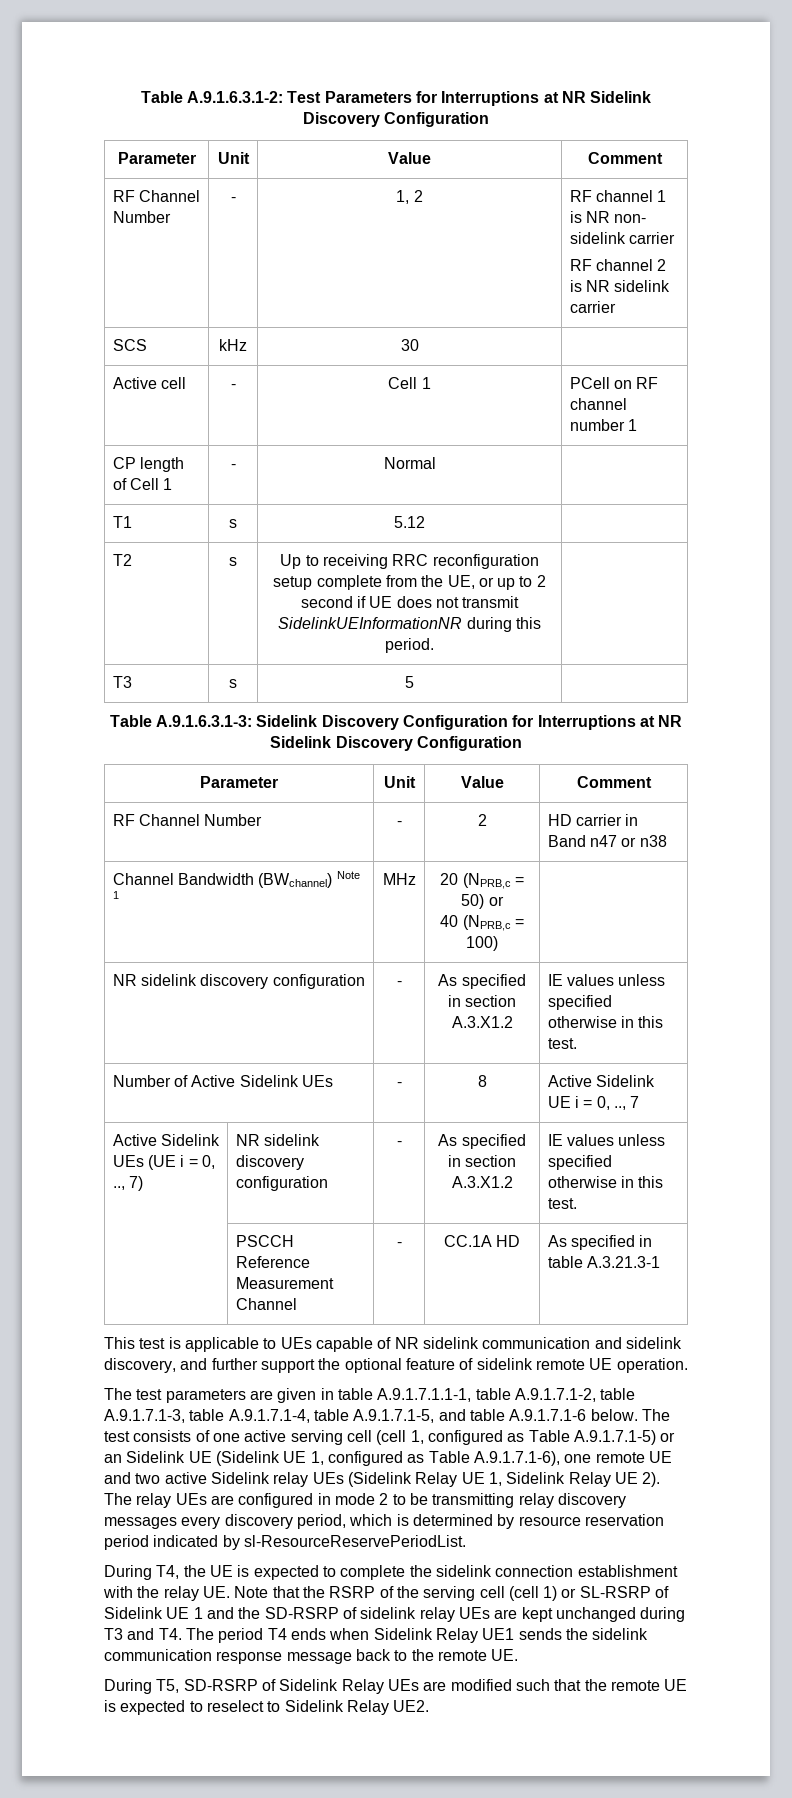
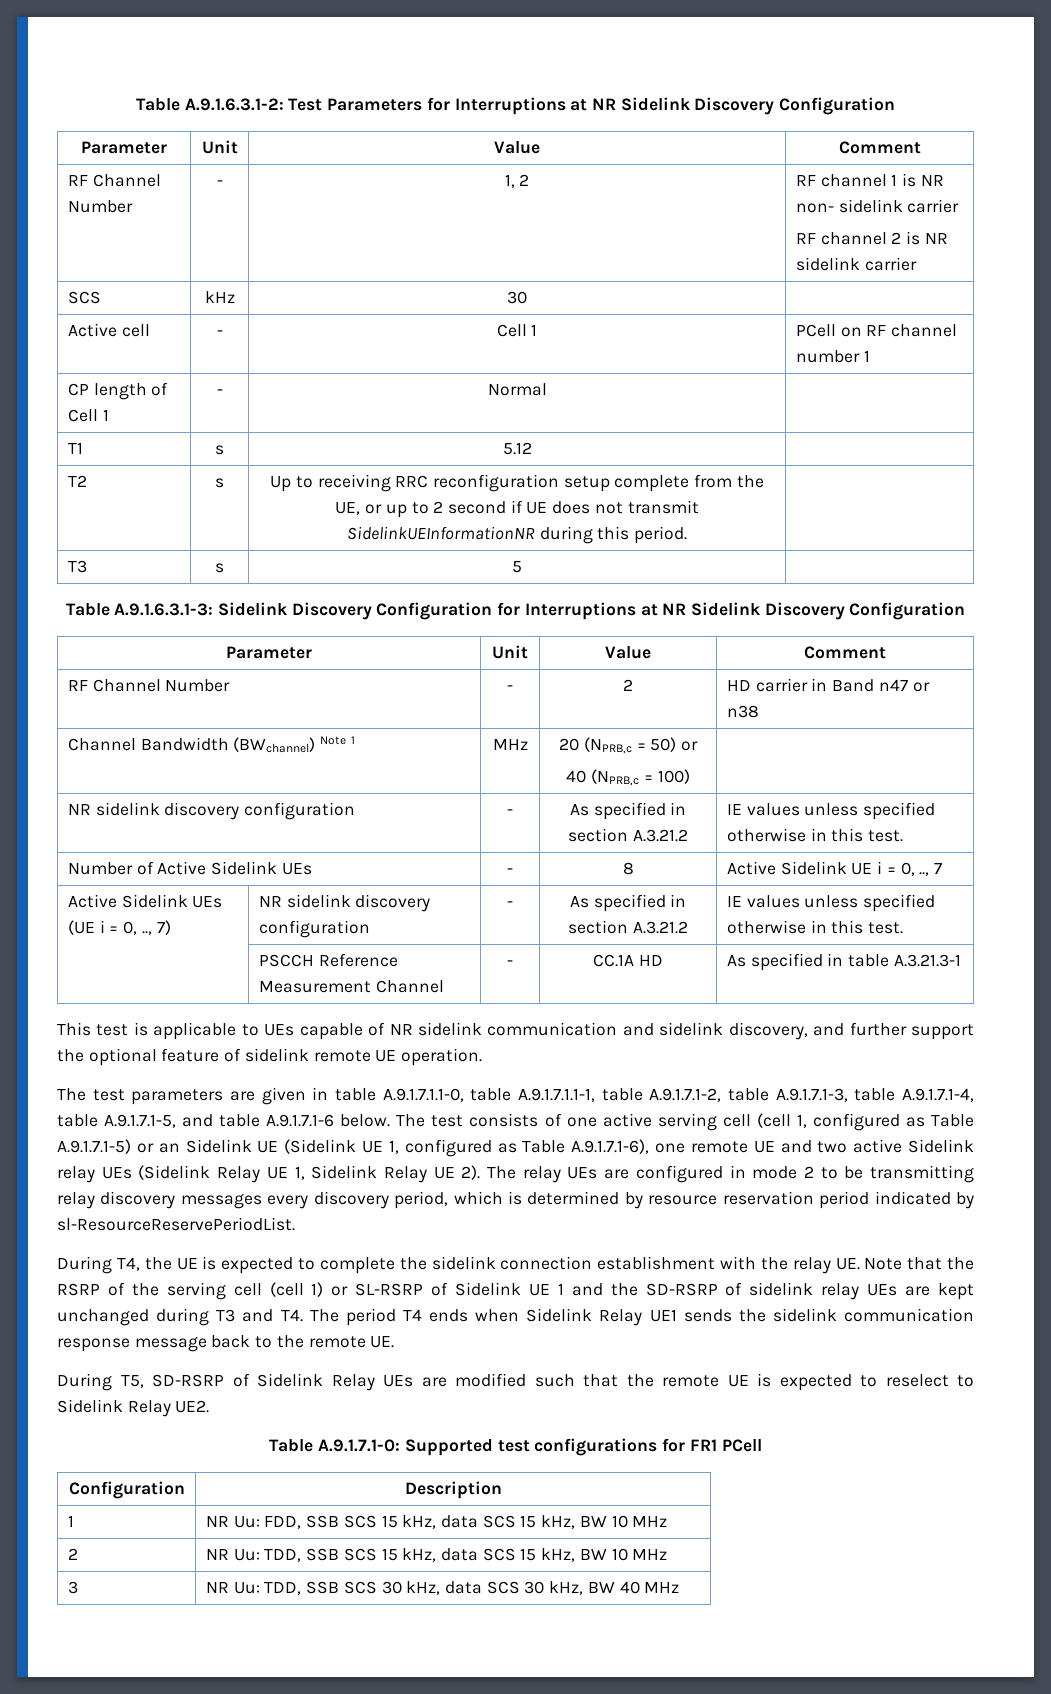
  Channel Bandwidth (BWchannel) Note 1 | MHz | 20 (NPRB,c = 50) or
  40 (NPRB,c = 100) |
- NR sidelink discovery configuration | - | As specified in section A.3.X1.2 | IE values unless specified otherwise in this test.
+ NR sidelink discovery configuration | - | As specified in section A.3.21.2 | IE values unless specified otherwise in this test.
- Active Sidelink UEs (UE i = 0, .., 7) | NR sidelink discovery configuration | - | As specified in section A.3.X1.2 | IE values unless specified otherwise in this test.
+ Active Sidelink UEs (UE i = 0, .., 7) | NR sidelink discovery configuration | - | As specified in section A.3.21.2 | IE values unless specified otherwise in this test.
- The test parameters are given in table A.9.1.7.1.1-1, table A.9.1.7.1-2, table A.9.1.7.1-3, table A.9.1.7.1-4, table A.9.1.7.1-5, and table A.9.1.7.1-6 below.
+ The test parameters are given in table A.9.1.7.1.1-0, table A.9.1.7.1.1-1, table A.9.1.7.1-2, table A.9.1.7.1-3, table A.9.1.7.1-4, table A.9.1.7.1-5, and table A.9.1.7.1-6 below.
+ Table A.9.1.7.1-0: Supported test configurations for FR1 PCell
+ Configuration | Description
+ 1 | NR Uu: FDD, SSB SCS 15 kHz, data SCS 15 kHz, BW 10 MHz
+ 2 | NR Uu: TDD, SSB SCS 15 kHz, data SCS 15 kHz, BW 10 MHz
+ 3 | NR Uu: TDD, SSB SCS 30 kHz, data SCS 30 kHz, BW 40 MHz

